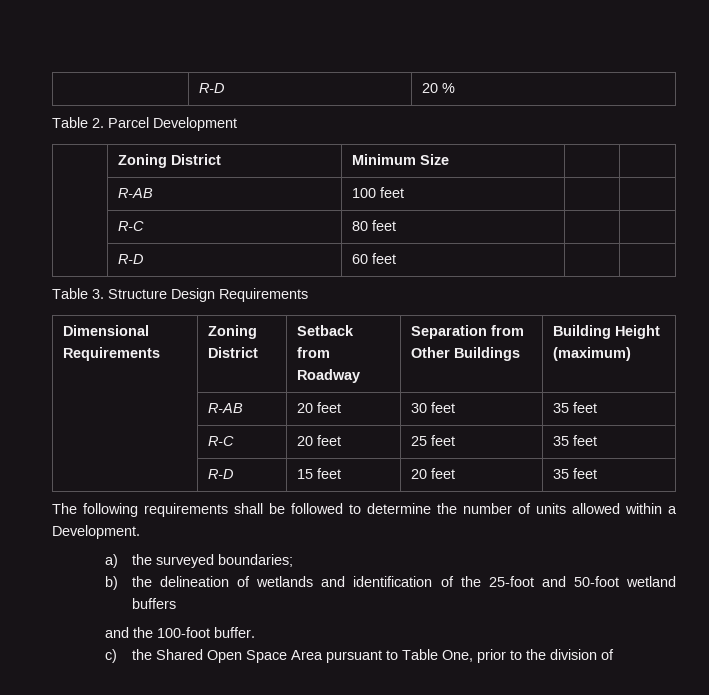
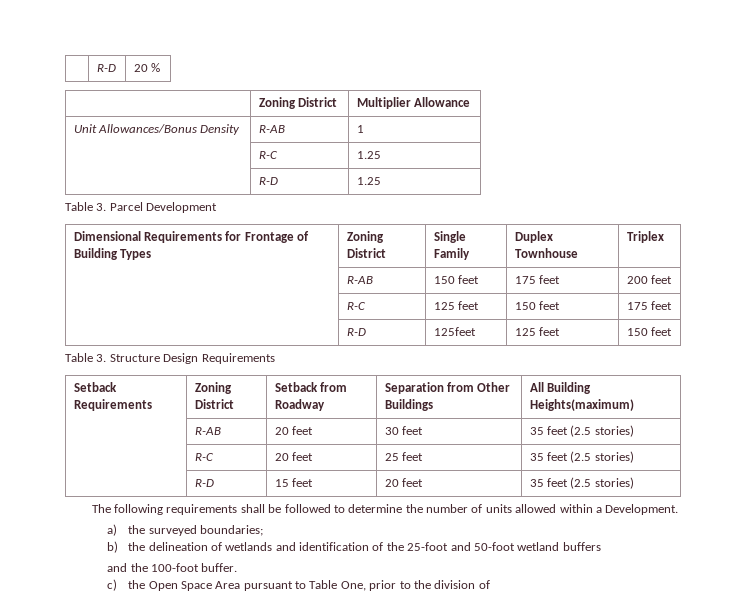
- Table 2. Parcel Development
- | Zoning District | Minimum Size | |
- | R-AB | 100 feet | |
- | R-C | 80 feet | |
- | R-D | 60 feet | |
+ | Zoning District | Multiplier Allowance
+ Unit Allowances/Bonus Density | R-AB | 1
+ | R-C | 1.25
+ | R-D | 1.25
+ Table 3. Parcel Development
+ Dimensional Requirements for Frontage of Building Types | Zoning District | Single Family | Duplex Townhouse | Triplex
+ | R-AB | 150 feet | 175 feet | 200 feet
+ | R-C | 125 feet | 150 feet | 175 feet
+ | R-D | 125feet | 125 feet | 150 feet
- Dimensional Requirements | Zoning District | Setback from Roadway | Separation from Other Buildings | Building Height (maximum)
+ Setback Requirements | Zoning District | Setback from Roadway | Separation from Other Buildings | All Building Heights(maximum)
- | R-AB | 20 feet | 30 feet | 35 feet
+ | R-AB | 20 feet | 30 feet | 35 feet (2.5 stories)
- | R-C | 20 feet | 25 feet | 35 feet
+ | R-C | 20 feet | 25 feet | 35 feet (2.5 stories)
- | R-D | 15 feet | 20 feet | 35 feet
+ | R-D | 15 feet | 20 feet | 35 feet (2.5 stories)
- c) the Shared Open Space Area pursuant to Table One, prior to the division of
+ c) the Open Space Area pursuant to Table One, prior to the division of

